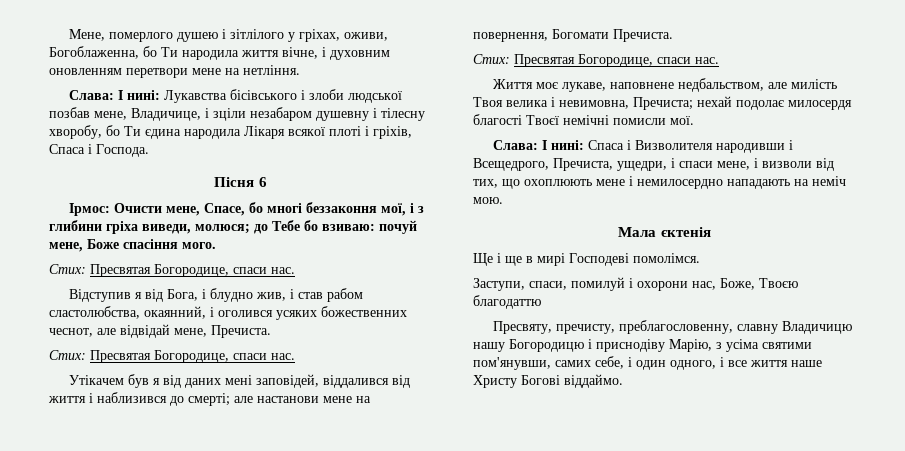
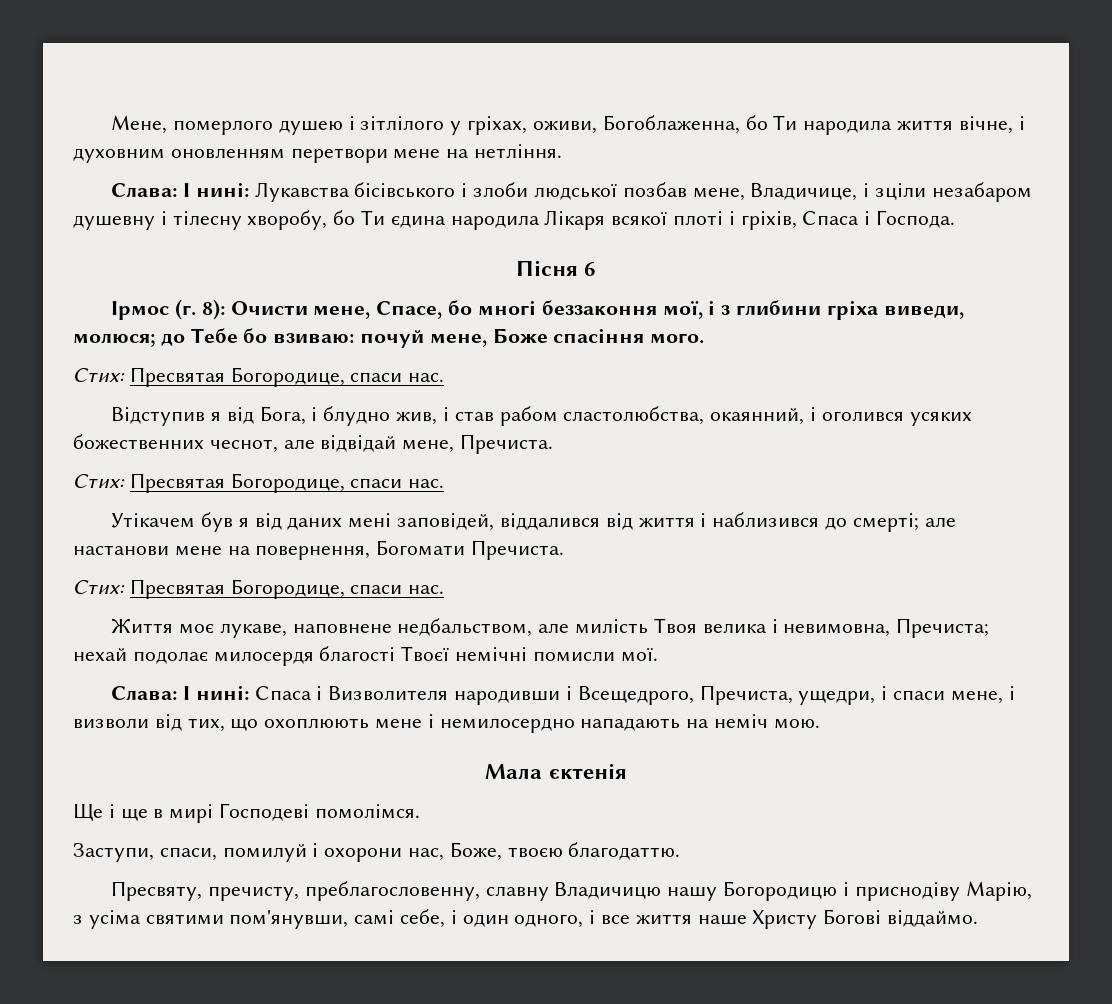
- Ірмос: Очисти мене, Спасе, бо многі беззаконня мої, і з глибини гріха виведи, молюся; до Тебе бо взиваю: почуй мене, Боже спасіння мого.
+ Ірмос (г. 8): Очисти мене, Спасе, бо многі беззаконня мої, і з глибини гріха виведи, молюся; до Тебе бо взиваю: почуй мене, Боже спасіння мого.
- Заступи, спаси, помилуй і охорони нас, Боже, Твоєю благодаттю
+ Заступи, спаси, помилуй і охорони нас, Боже, твоєю благодаттю.
- Пресвяту, пречисту, преблагословенну, славну Владичицю нашу Богородицю і приснодіву Марію, з усіма святими пом'янувши, самих себе, і один одного, і все життя наше Христу Богові віддаймо.
+ Пресвяту, пречисту, преблагословенну, славну Владичицю нашу Богородицю і приснодіву Марію, з усіма святими пом'янувши, самі себе, і один одного, і все життя наше Христу Богові віддаймо.

